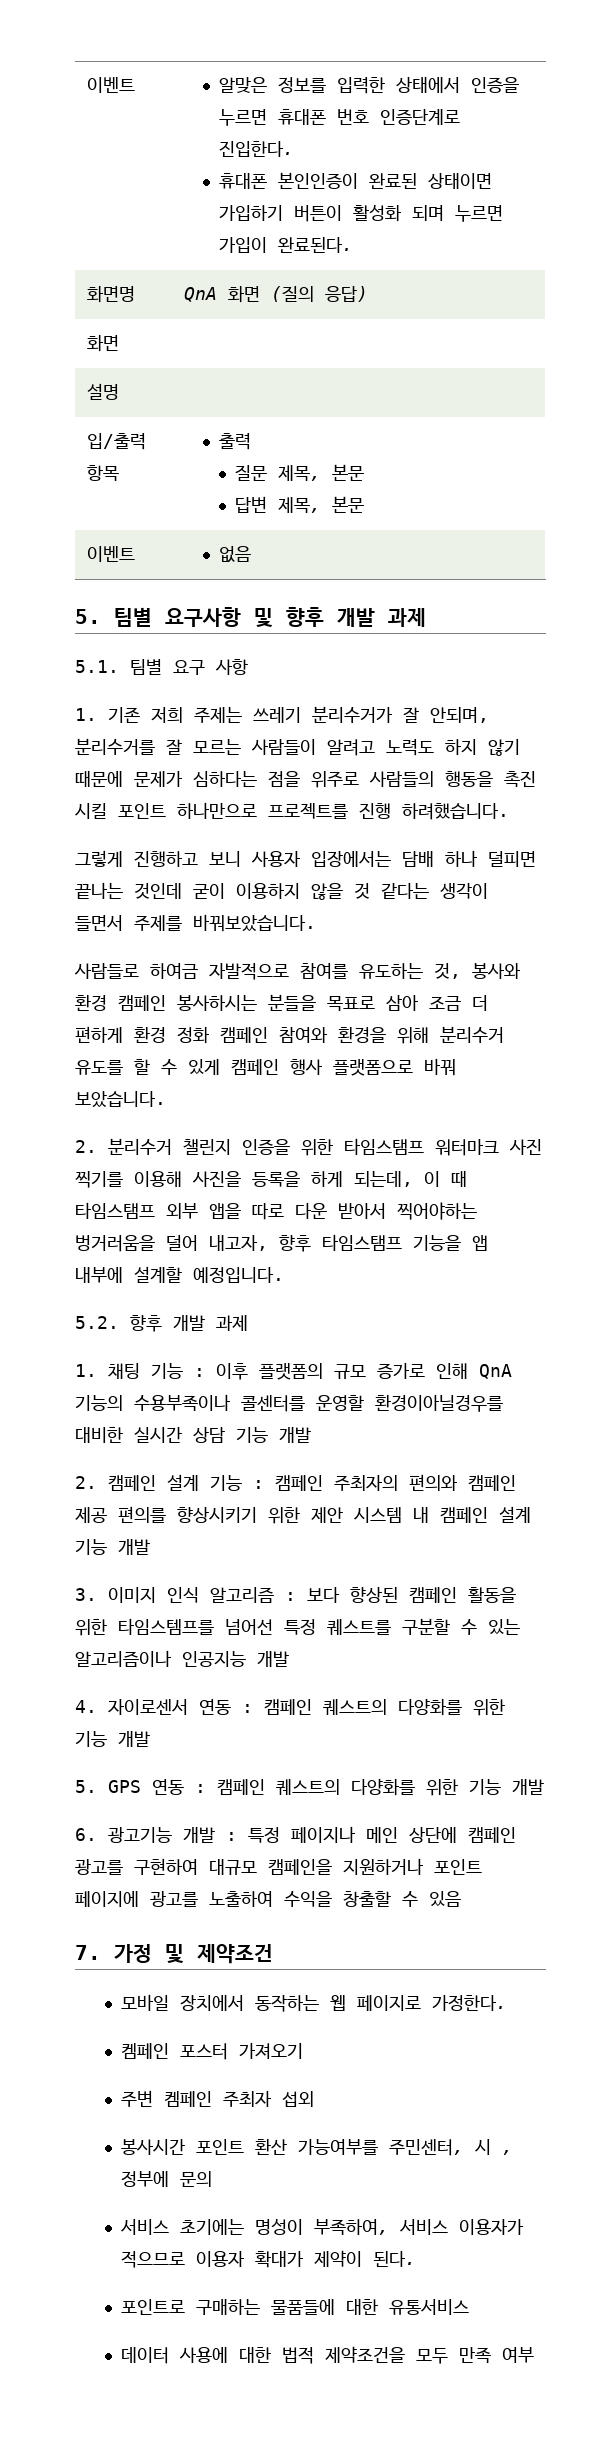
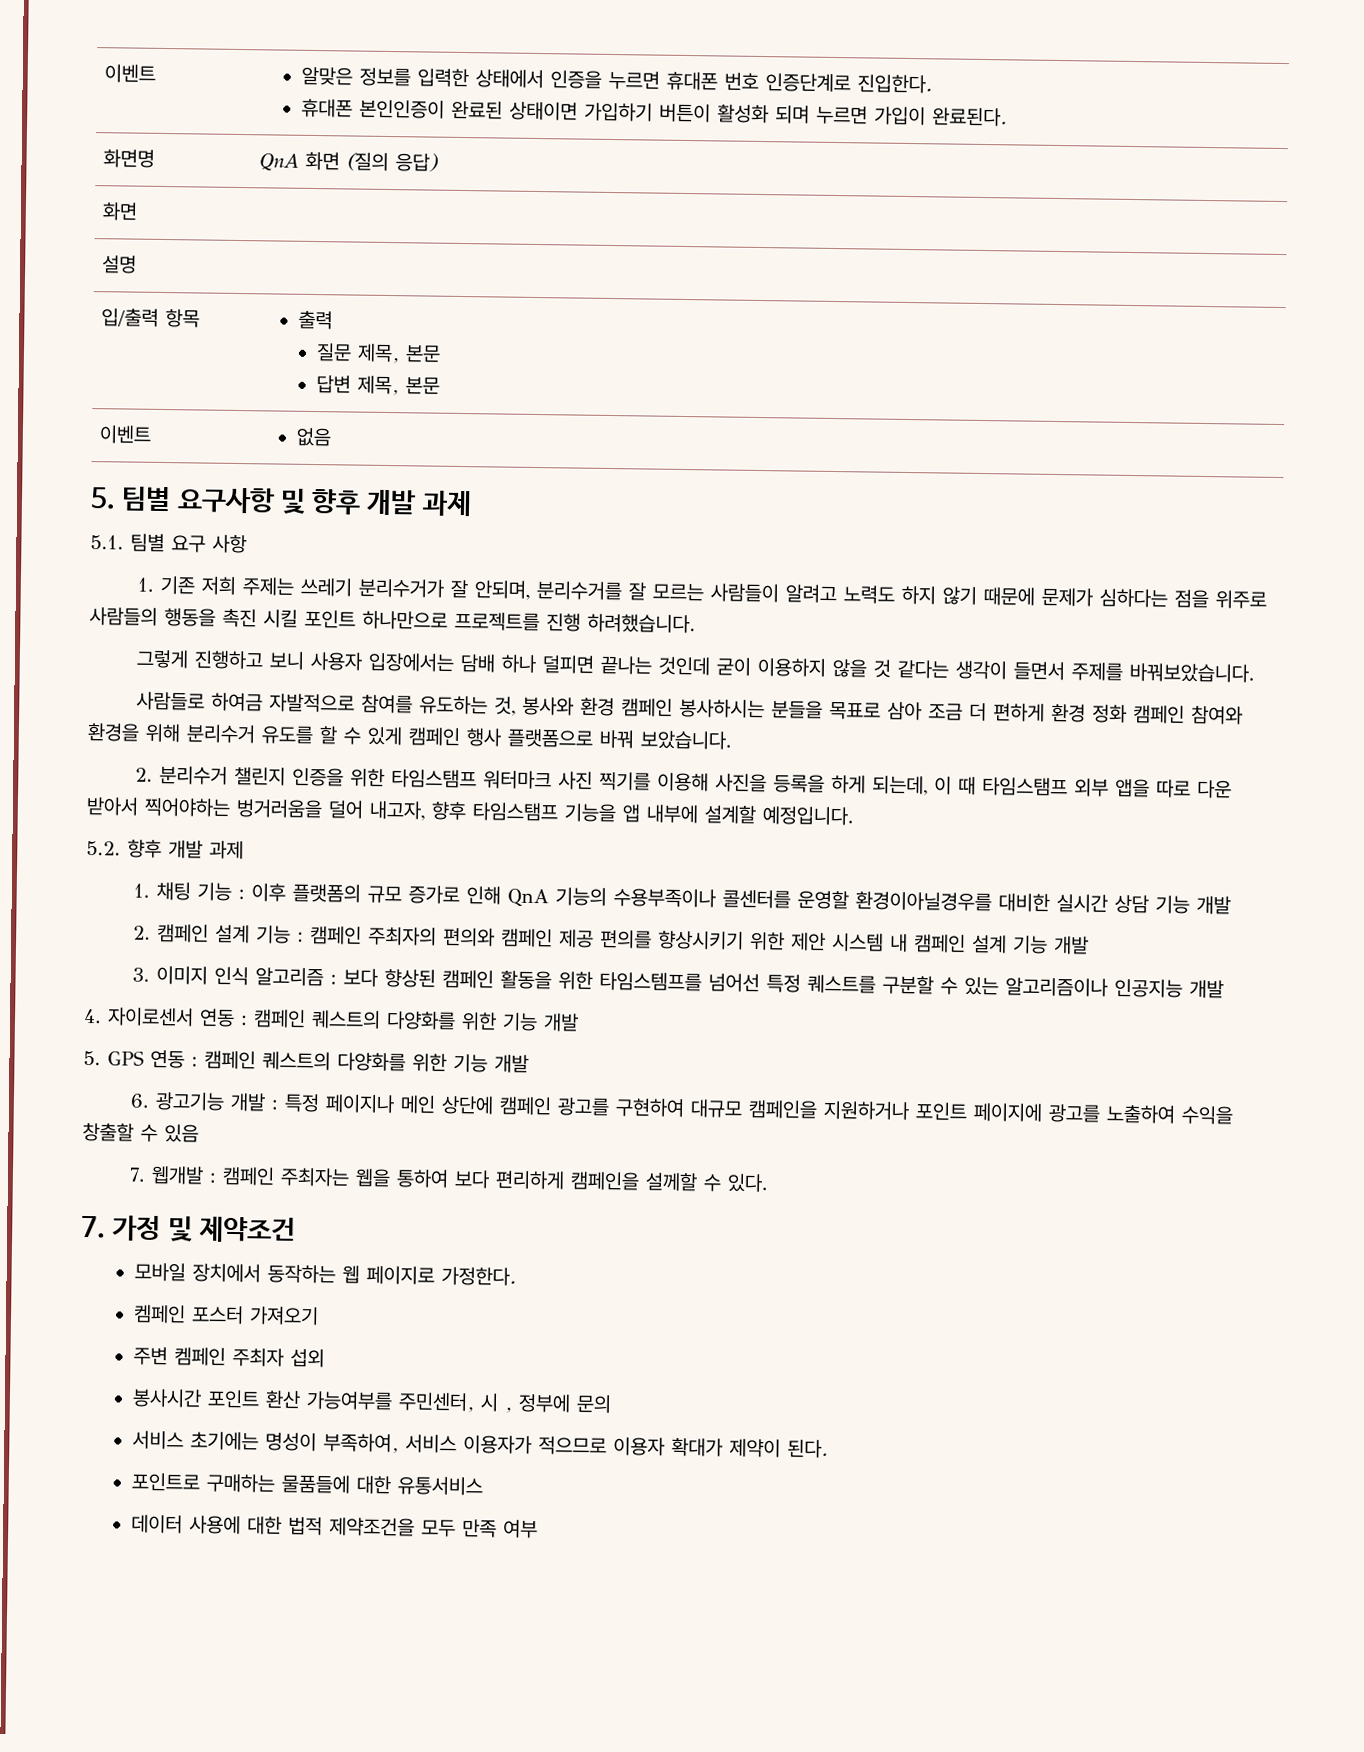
+ 7. 웹개발 : 캠페인 주최자는 웹을 통하여 보다 편리하게 캠페인을 설께할 수 있다.

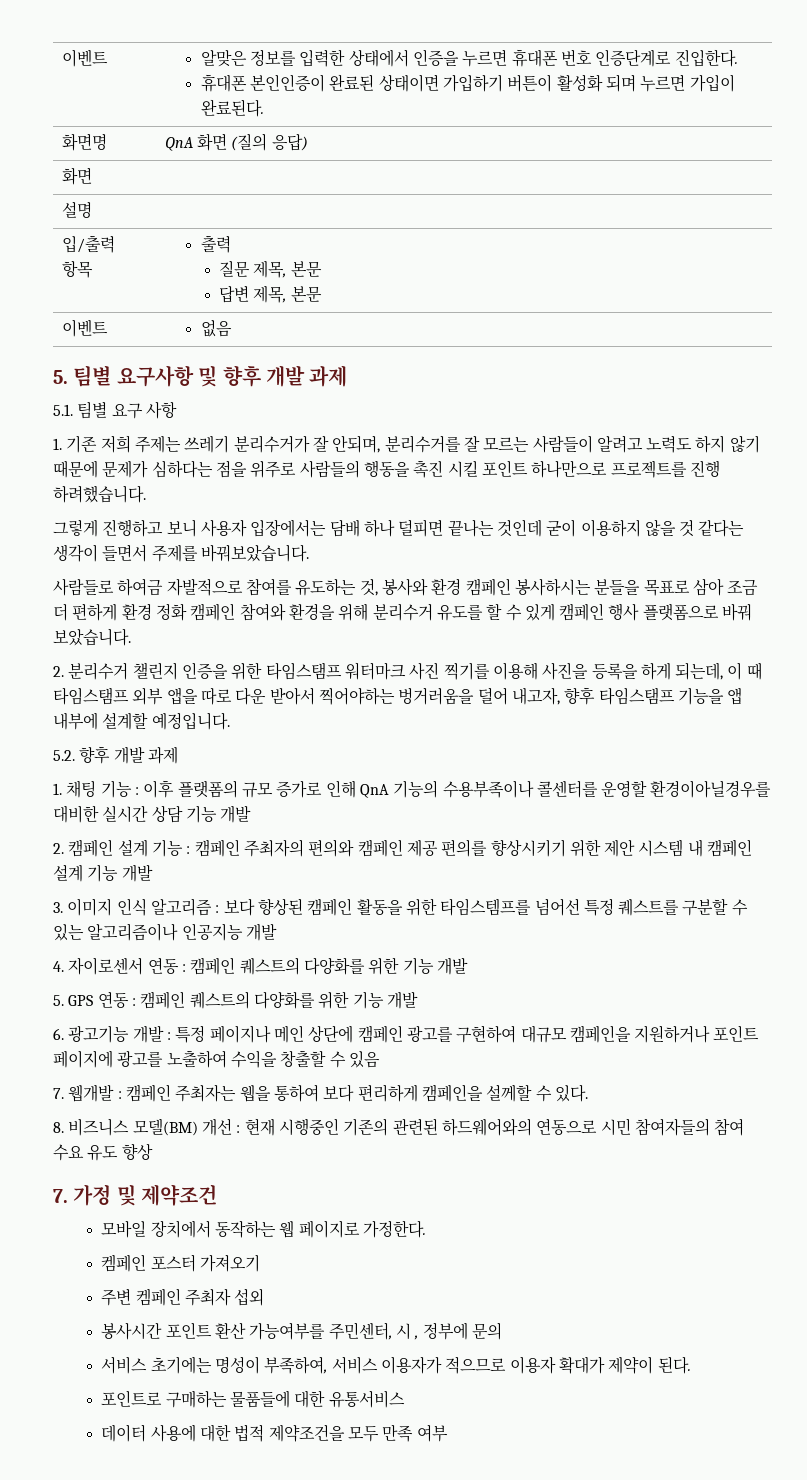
+ 8. 비즈니스 모델(BM) 개선 : 현재 시행중인 기존의 관련된 하드웨어와의 연동으로 시민 참여자들의 참여 수요 유도 향상

